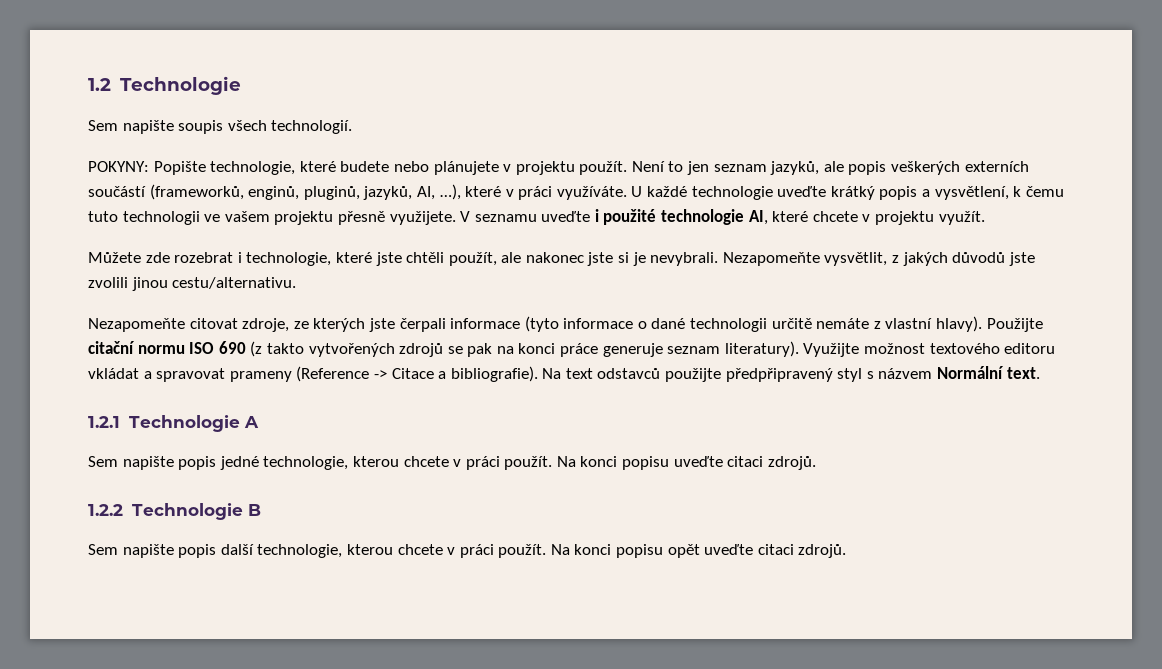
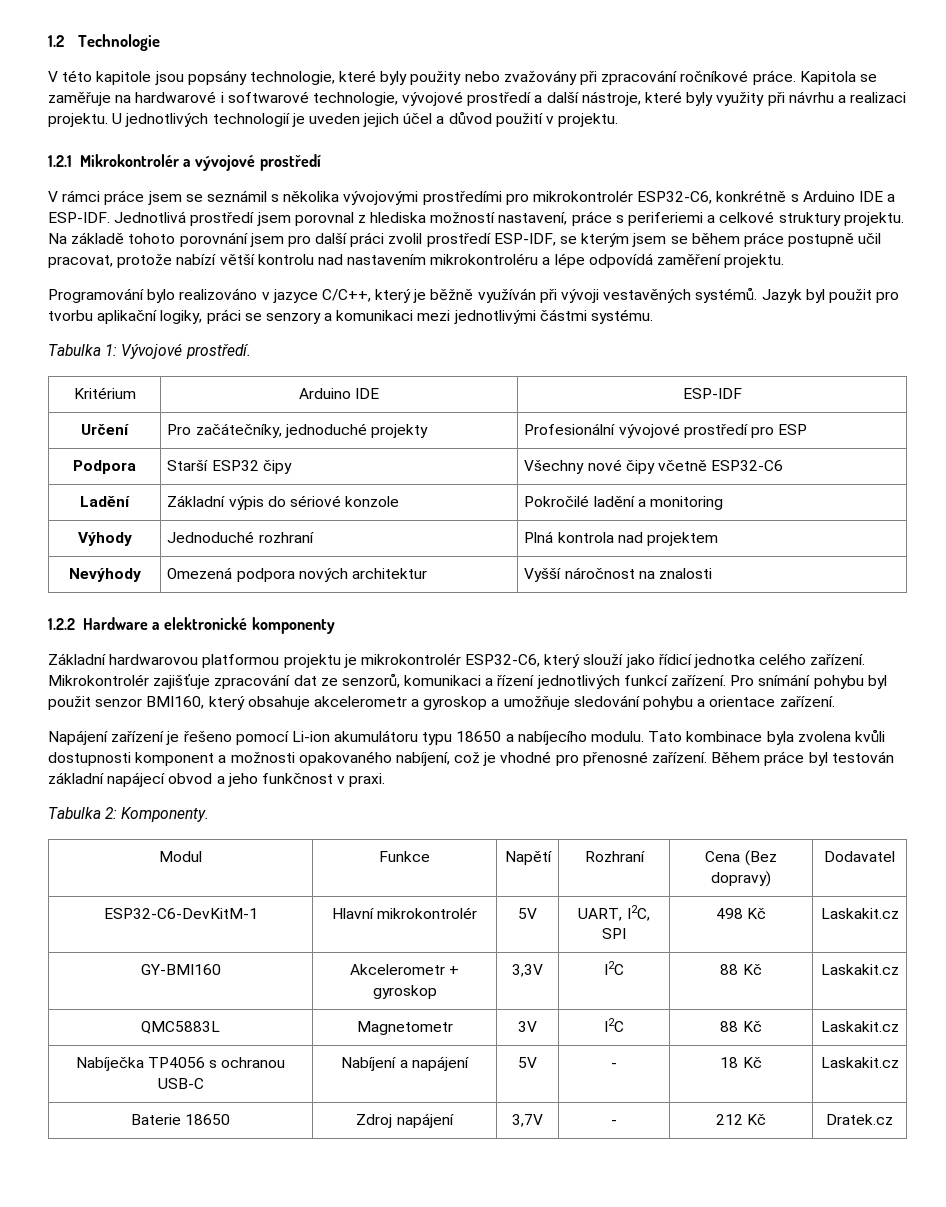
- Sem napište soupis všech technologií.
- POKYNY: Popište technologie, které budete nebo plánujete v projektu použít. Není to jen seznam jazyků, ale popis veškerých externích součástí (frameworků, enginů, pluginů, jazyků, AI, …), které v práci využíváte. U každé technologie uveďte krátký popis a vysvětlení, k čemu tuto technologii ve vašem projektu přesně využijete. V seznamu uveďte i použité technologie AI, které chcete v projektu využít.
- Můžete zde rozebrat i technologie, které jste chtěli použít, ale nakonec jste si je nevybrali. Nezapomeňte vysvětlit, z jakých důvodů jste zvolili jinou cestu/alternativu.
- Nezapomeňte citovat zdroje, ze kterých jste čerpali informace (tyto informace o dané technologii určitě nemáte z vlastní hlavy). Použijte citační normu ISO 690 (z takto vytvořených zdrojů se pak na konci práce generuje seznam literatury). Využijte možnost textového editoru vkládat a spravovat prameny (Reference -> Citace a bibliografie). Na text odstavců použijte předpřipravený styl s názvem Normální text.
- 1.2.1 Technologie A
- Sem napište popis jedné technologie, kterou chcete v práci použít. Na konci popisu uveďte citaci zdrojů.
- 1.2.2 Technologie B
- Sem napište popis další technologie, kterou chcete v práci použít. Na konci popisu opět uveďte citaci zdrojů.
+ V této kapitole jsou popsány technologie, které byly použity nebo zvažovány při zpracování ročníkové práce. Kapitola se zaměřuje na hardwarové i softwarové technologie, vývojové prostředí a další nástroje, které byly využity při návrhu a realizaci projektu. U jednotlivých technologií je uveden jejich účel a důvod použití v projektu.
+ 1.2.1 Mikrokontrolér a vývojové prostředí
+ V rámci práce jsem se seznámil s několika vývojovými prostředími pro mikrokontrolér ESP32-C6, konkrétně s Arduino IDE a ESP-IDF. Jednotlivá prostředí jsem porovnal z hlediska možností nastavení, práce s periferiemi a celkové struktury projektu. Na základě tohoto porovnání jsem pro další práci zvolil prostředí ESP-IDF, se kterým jsem se během práce postupně učil pracovat, protože nabízí větší kontrolu nad nastavením mikrokontroléru a lépe odpovídá zaměření projektu.
+ Programování bylo realizováno v jazyce C/C++, který je běžně využíván při vývoji vestavěných systémů. Jazyk byl použit pro tvorbu aplikační logiky, práci se senzory a komunikaci mezi jednotlivými částmi systému.
+ Tabulka 1: Vývojové prostředí.
+ Kritérium | Arduino IDE | ESP-IDF
+ Určení | Pro začátečníky, jednoduché projekty | Profesionální vývojové prostředí pro ESP
+ Podpora | Starší ESP32 čipy | Všechny nové čipy včetně ESP32-C6
+ Ladění | Základní výpis do sériové konzole | Pokročilé ladění a monitoring
+ Výhody | Jednoduché rozhraní | Plná kontrola nad projektem
+ Nevýhody | Omezená podpora nových architektur | Vyšší náročnost na znalosti
+ 1.2.2 Hardware a elektronické komponenty
+ Základní hardwarovou platformou projektu je mikrokontrolér ESP32-C6, který slouží jako řídicí jednotka celého zařízení. Mikrokontrolér zajišťuje zpracování dat ze senzorů, komunikaci a řízení jednotlivých funkcí zařízení. Pro snímání pohybu byl použit senzor BMI160, který obsahuje akcelerometr a gyroskop a umožňuje sledování pohybu a orientace zařízení.
+ Napájení zařízení je řešeno pomocí Li-ion akumulátoru typu 18650 a nabíjecího modulu. Tato kombinace byla zvolena kvůli dostupnosti komponent a možnosti opakovaného nabíjení, což je vhodné pro přenosné zařízení. Během práce byl testován základní napájecí obvod a jeho funkčnost v praxi.
+ Tabulka 2: Komponenty.
+ Modul | Funkce | Napětí | Rozhraní | Cena (Bez dopravy) | Dodavatel
+ ESP32-C6-DevKitM-1 | Hlavní mikrokontrolér | 5V | UART, I2C, SPI | 498 Kč | Laskakit.cz
+ GY-BMI160 | Akcelerometr + gyroskop | 3,3V | I2C | 88 Kč | Laskakit.cz
+ QMC5883L | Magnetometr | 3V | I2C | 88 Kč | Laskakit.cz
+ Nabíječka TP4056 s ochranou USB-C | Nabíjení a napájení | 5V | - | 18 Kč | Laskakit.cz
+ Baterie 18650 | Zdroj napájení | 3,7V | - | 212 Kč | Dratek.cz

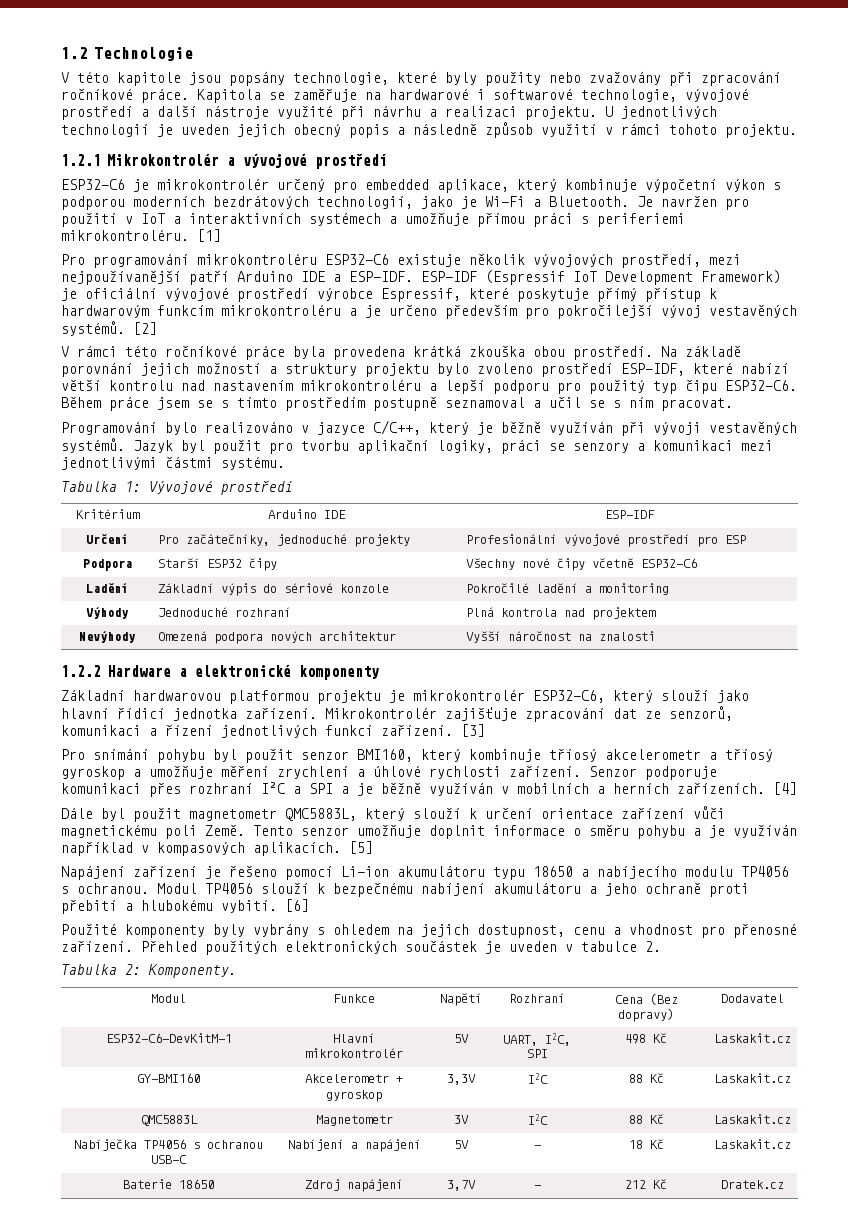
- Kapitola se zaměřuje na hardwarové i softwarové technologie, vývojové prostředí a další nástroje, které byly využity při návrhu a realizaci projektu.
+ Kapitola se zaměřuje na hardwarové i softwarové technologie, vývojové prostředí a další nástroje využité při návrhu a realizaci projektu.
- U jednotlivých technologií je uveden jejich účel a důvod použití v projektu.
+ U jednotlivých technologií je uveden jejich obecný popis a následně způsob využití v rámci tohoto projektu.
- V rámci práce jsem se seznámil s několika vývojovými prostředími pro mikrokontrolér ESP32-C6, konkrétně s Arduino IDE a ESP-IDF. Jednotlivá prostředí jsem porovnal z hlediska možností nastavení, práce s periferiemi a celkové struktury projektu. Na základě tohoto porovnání jsem pro další práci zvolil prostředí ESP-IDF, se kterým jsem se během práce postupně učil pracovat, protože nabízí větší kontrolu nad nastavením mikrokontroléru a lépe odpovídá zaměření projektu.
+ ESP32-C6 je mikrokontrolér určený pro embedded aplikace, který kombinuje výpočetní výkon s podporou moderních bezdrátových technologií, jako je Wi-Fi a Bluetooth. Je navržen pro použití v IoT a interaktivních systémech a umožňuje přímou práci s periferiemi mikrokontroléru. [1]
+ Pro programování mikrokontroléru ESP32-C6 existuje několik vývojových prostředí, mezi nejpoužívanější patří Arduino IDE a ESP-IDF. ESP-IDF (Espressif IoT Development Framework) je oficiální vývojové prostředí výrobce Espressif, které poskytuje přímý přístup k hardwarovým funkcím mikrokontroléru a je určeno především pro pokročilejší vývoj vestavěných systémů. [2]
+ V rámci této ročníkové práce byla provedena krátká zkouška obou prostředí. Na základě porovnání jejich možností a struktury projektu bylo zvoleno prostředí ESP-IDF, které nabízí větší kontrolu nad nastavením mikrokontroléru a lepší podporu pro použitý typ čipu ESP32-C6. Během práce jsem se s tímto prostředím postupně seznamoval a učil se s ním pracovat.
- Tabulka 1: Vývojové prostředí.
+ Tabulka 1: Vývojové prostředí
- Základní hardwarovou platformou projektu je mikrokontrolér ESP32-C6, který slouží jako řídicí jednotka celého zařízení.
+ Základní hardwarovou platformou projektu je mikrokontrolér ESP32-C6, který slouží jako hlavní řídicí jednotka zařízení.
- Mikrokontrolér zajišťuje zpracování dat ze senzorů, komunikaci a řízení jednotlivých funkcí zařízení. Pro snímání pohybu byl použit senzor BMI160, který obsahuje akcelerometr a gyroskop a umožňuje sledování pohybu a orientace zařízení.
+ Mikrokontrolér zajišťuje zpracování dat ze senzorů, komunikaci a řízení jednotlivých funkcí zařízení. [3]
+ Pro snímání pohybu byl použit senzor BMI160, který kombinuje tříosý akcelerometr a tříosý gyroskop a umožňuje měření zrychlení a úhlové rychlosti zařízení. Senzor podporuje komunikaci přes rozhraní I²C a SPI a je běžně využíván v mobilních a herních zařízeních. [4]
+ Dále byl použit magnetometr QMC5883L, který slouží k určení orientace zařízení vůči magnetickému poli Země. Tento senzor umožňuje doplnit informace o směru pohybu a je využíván například v kompasových aplikacích. [5]
- Napájení zařízení je řešeno pomocí Li-ion akumulátoru typu 18650 a nabíjecího modulu. Tato kombinace byla zvolena kvůli dostupnosti komponent a možnosti opakovaného nabíjení, což je vhodné pro přenosné zařízení. Během práce byl testován základní napájecí obvod a jeho funkčnost v praxi.
+ Napájení zařízení je řešeno pomocí Li-ion akumulátoru typu 18650 a nabíjecího modulu TP4056 s ochranou. Modul TP4056 slouží k bezpečnému nabíjení akumulátoru a jeho ochraně proti přebití a hlubokému vybití. [6]
+ Použité komponenty byly vybrány s ohledem na jejich dostupnost, cenu a vhodnost pro přenosné zařízení. Přehled použitých elektronických součástek je uveden v tabulce 2.

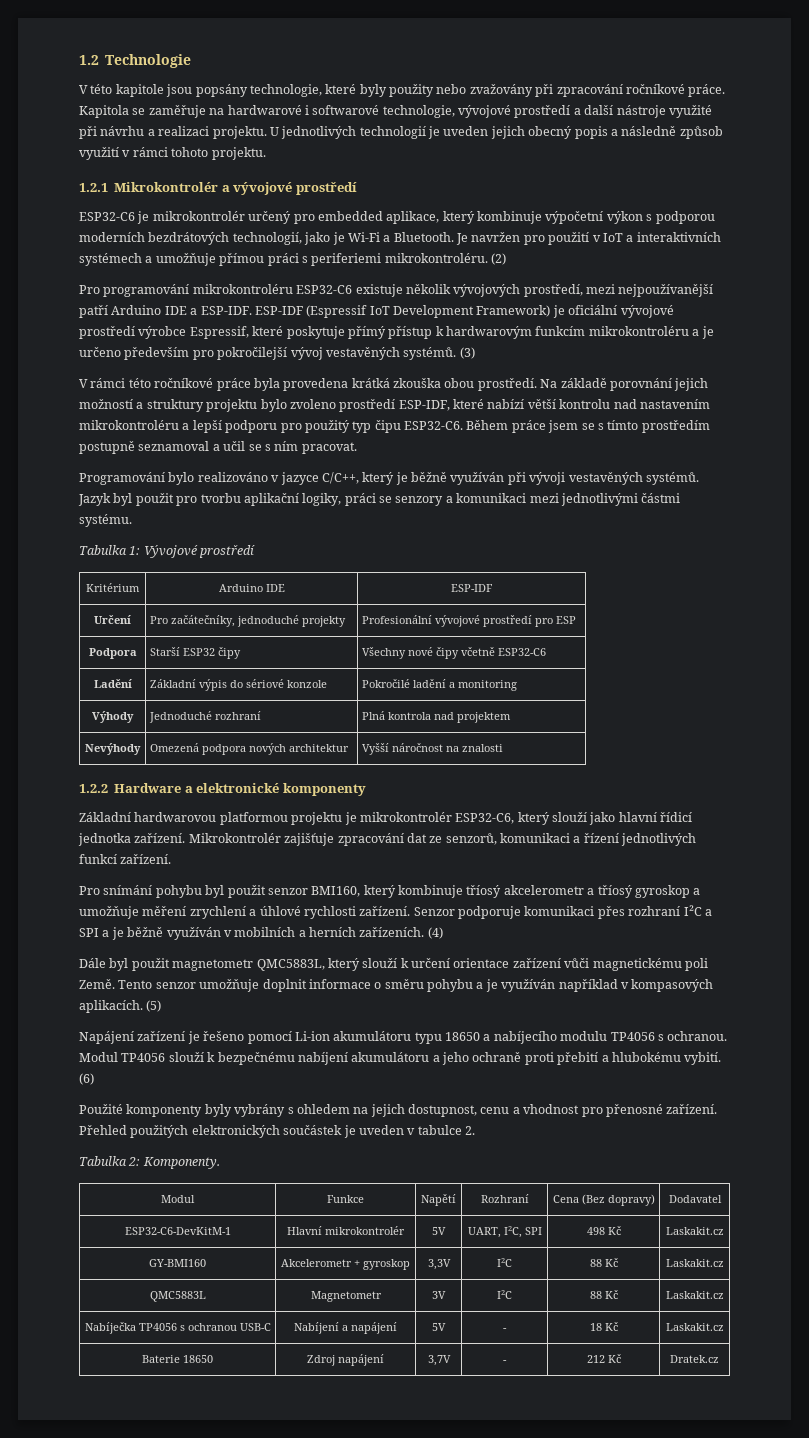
- [1]
+ (2)
- [2]
+ (3)
- [3]
- [4]
+ (4)
- [5]
+ (5)
- [6]
+ (6)

